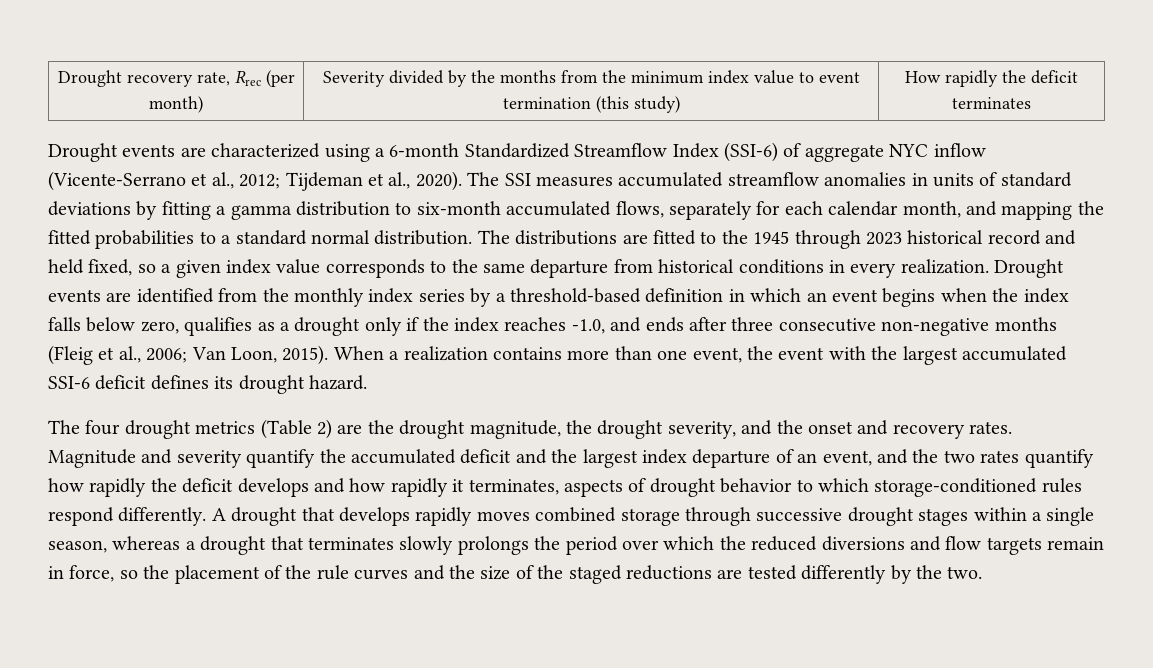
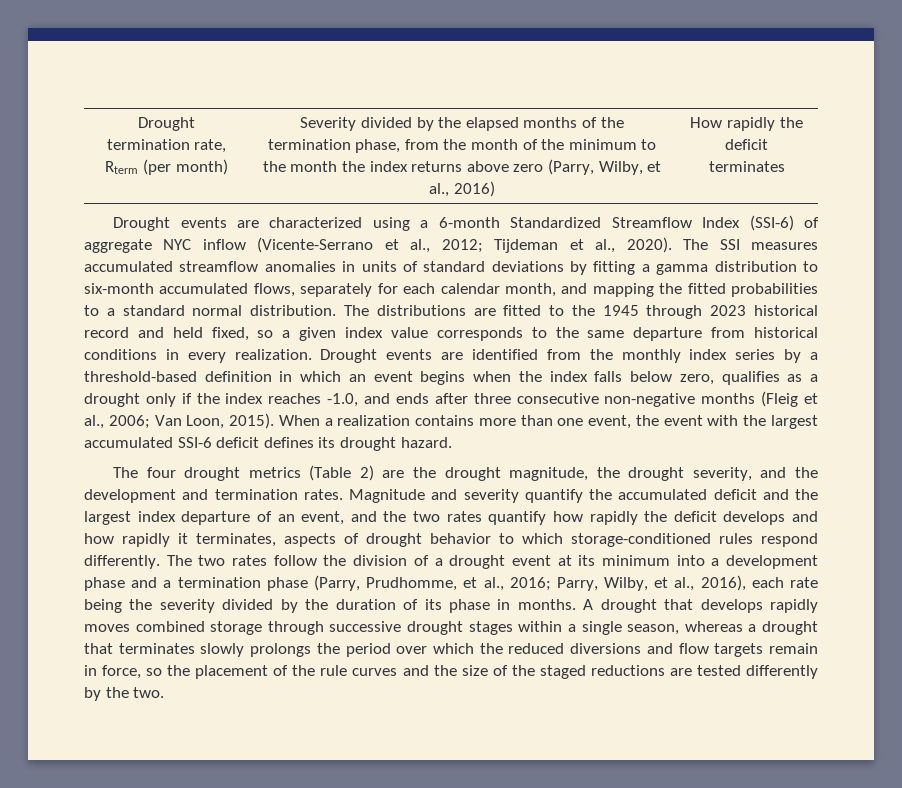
- Drought recovery rate, Rrec (per month) | Severity divided by the months from the minimum index value to event termination (this study) | How rapidly the deficit terminates
+ Drought termination rate, Rterm (per month) | Severity divided by the elapsed months of the termination phase, from the month of the minimum to the month the index returns above zero (Parry, Wilby, et al., 2016) | How rapidly the deficit terminates
- The four drought metrics (Table 2) are the drought magnitude, the drought severity, and the onset and recovery rates.
+ The four drought metrics (Table 2) are the drought magnitude, the drought severity, and the development and termination rates.
+ The two rates follow the division of a drought event at its minimum into a development phase and a termination phase (Parry, Prudhomme, et al., 2016; Parry, Wilby, et al., 2016), each rate being the severity divided by the duration of its phase in months.

